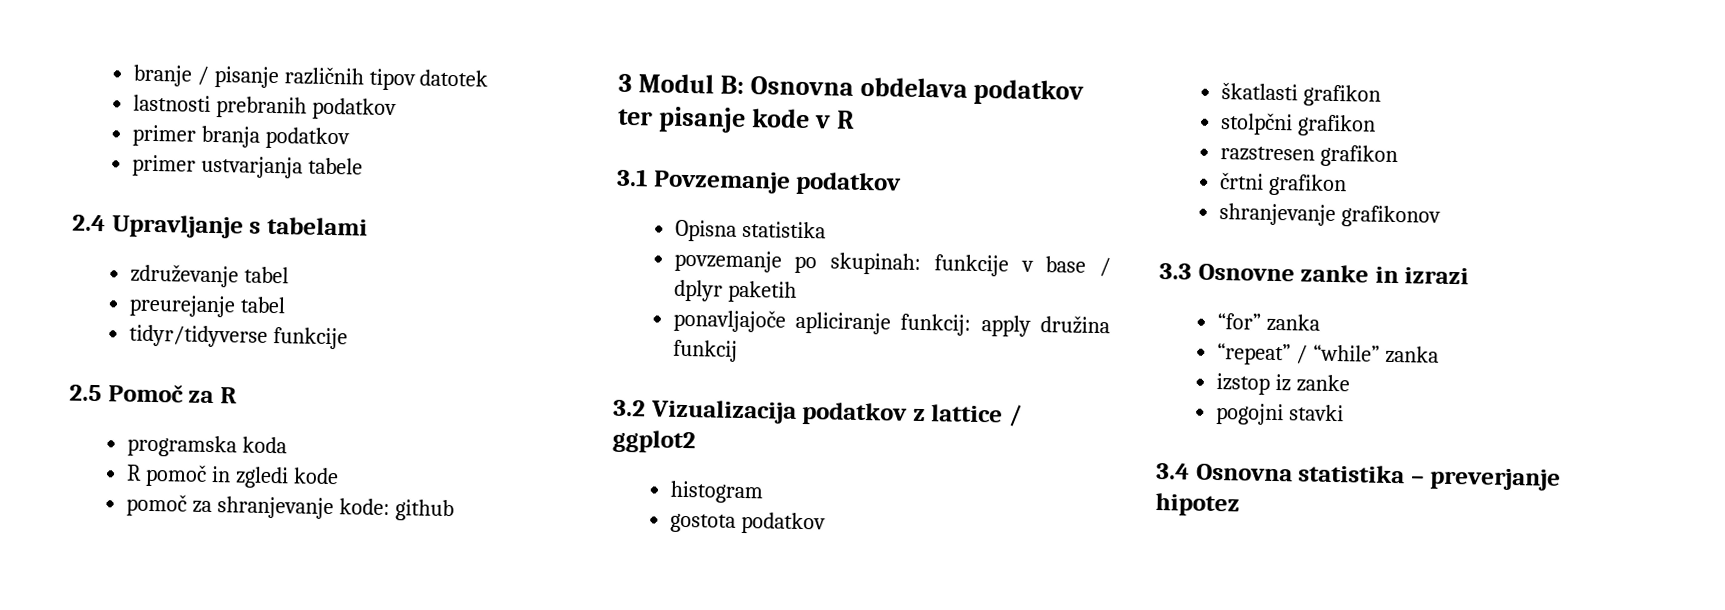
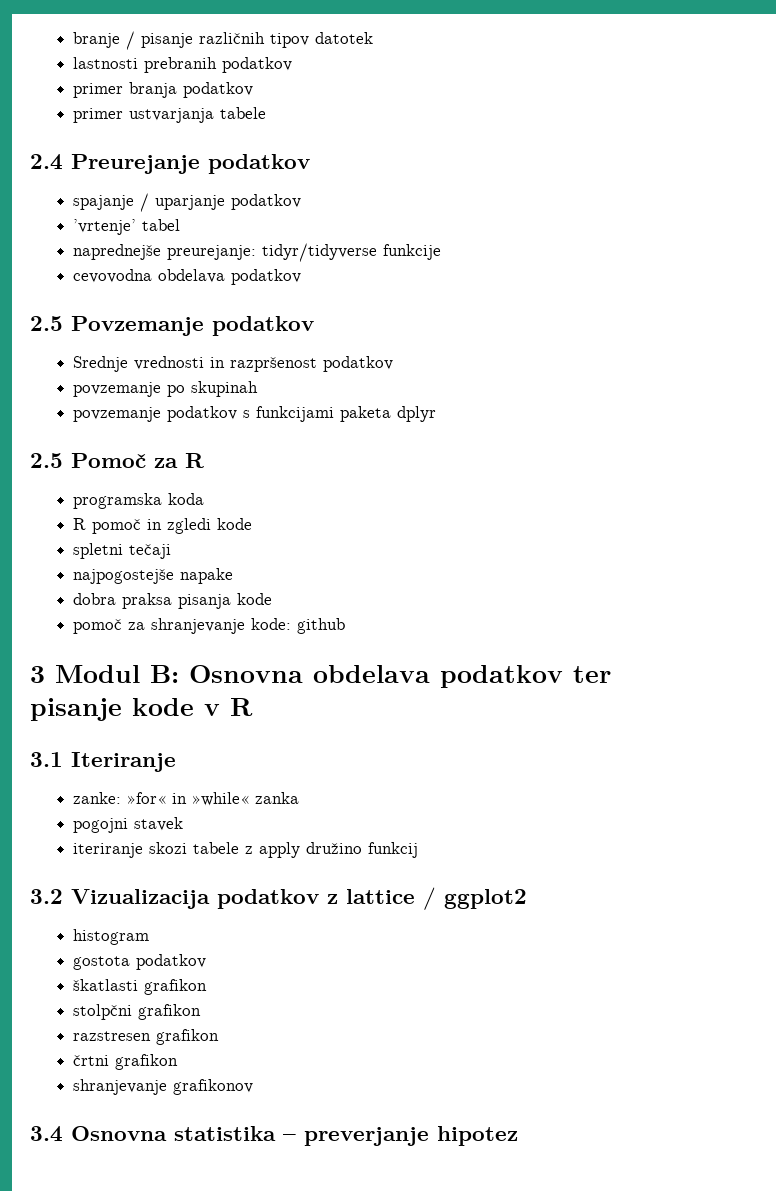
- 2.4 Upravljanje s tabelami
- združevanje tabel
- preurejanje tabel
- tidyr/tidyverse funkcije
+ 2.4 Preurejanje podatkov
+ spajanje / uparjanje podatkov
+ ’vrtenje’ tabel
+ naprednejše preurejanje: tidyr/tidyverse funkcije
+ cevovodna obdelava podatkov
+ 2.5 Povzemanje podatkov
+ Srednje vrednosti in razpršenost podatkov
+ povzemanje po skupinah
+ povzemanje podatkov s funkcijami paketa dplyr
+ spletni tečaji
+ najpogostejše napake
+ dobra praksa pisanja kode
- 3.1 Povzemanje podatkov
- Opisna statistika
- povzemanje po skupinah: funkcije v base / dplyr paketih
- ponavljajoče apliciranje funkcij: apply družina funkcij
+ 3.1 Iteriranje
+ zanke: »for« in »while« zanka
+ pogojni stavek
+ iteriranje skozi tabele z apply družino funkcij
- 3.3 Osnovne zanke in izrazi
- “for” zanka
- “repeat” / “while” zanka
- izstop iz zanke
- pogojni stavki

